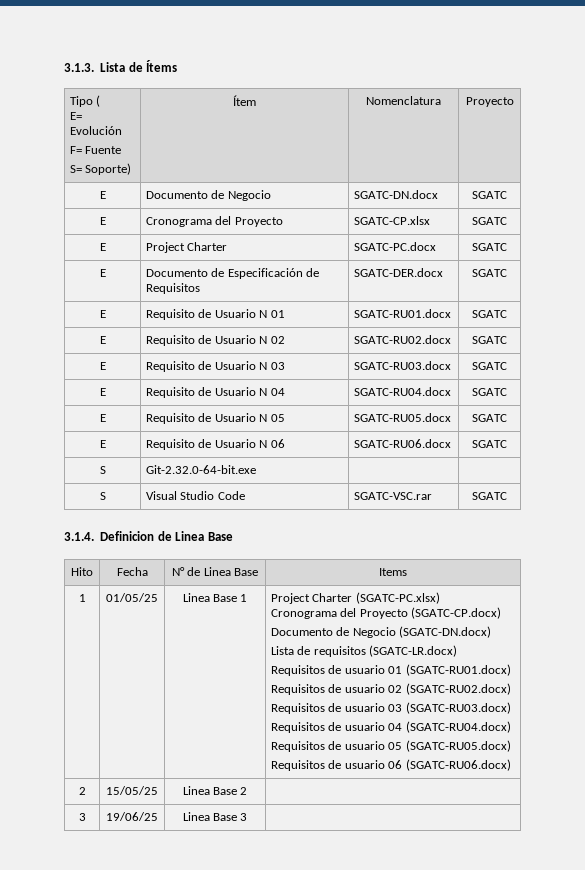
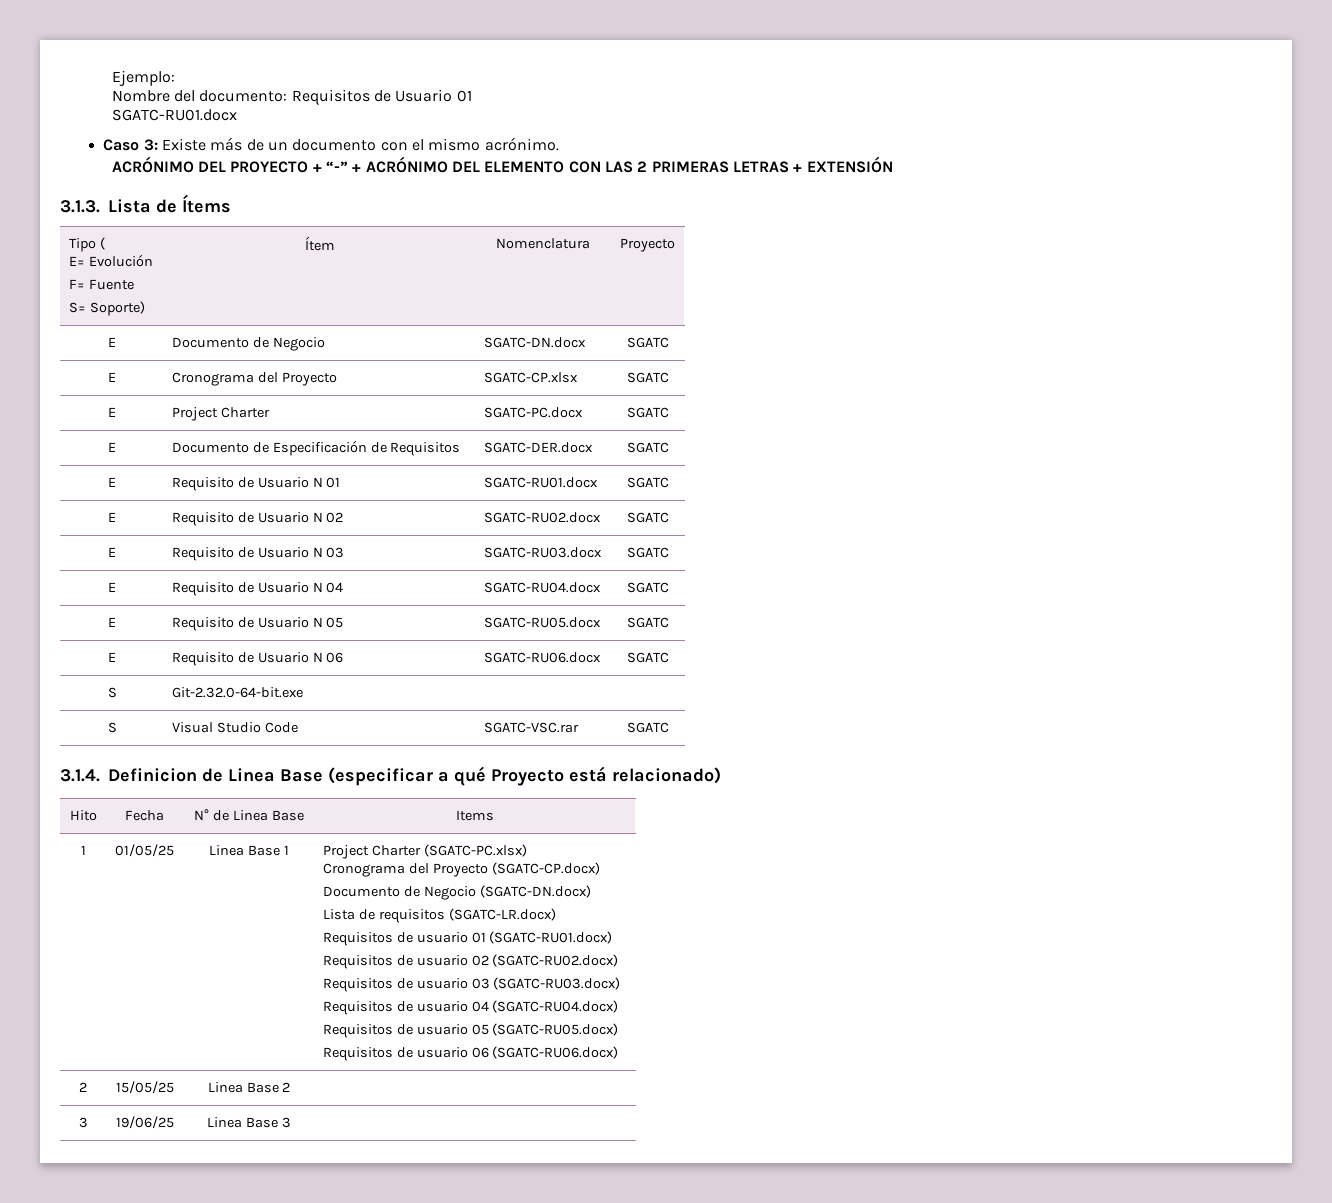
+ Ejemplo:
+ Nombre del documento: Requisitos de Usuario 01
+ SGATC-RU01.docx
+ Caso 3: Existe más de un documento con el mismo acrónimo.
+ ACRÓNIMO DEL PROYECTO + “-” + ACRÓNIMO DEL ELEMENTO CON LAS 2 PRIMERAS LETRAS + EXTENSIÓN
- 3.1.4. Definicion de Linea Base
+ 3.1.4. Definicion de Linea Base (especificar a qué Proyecto está relacionado)

